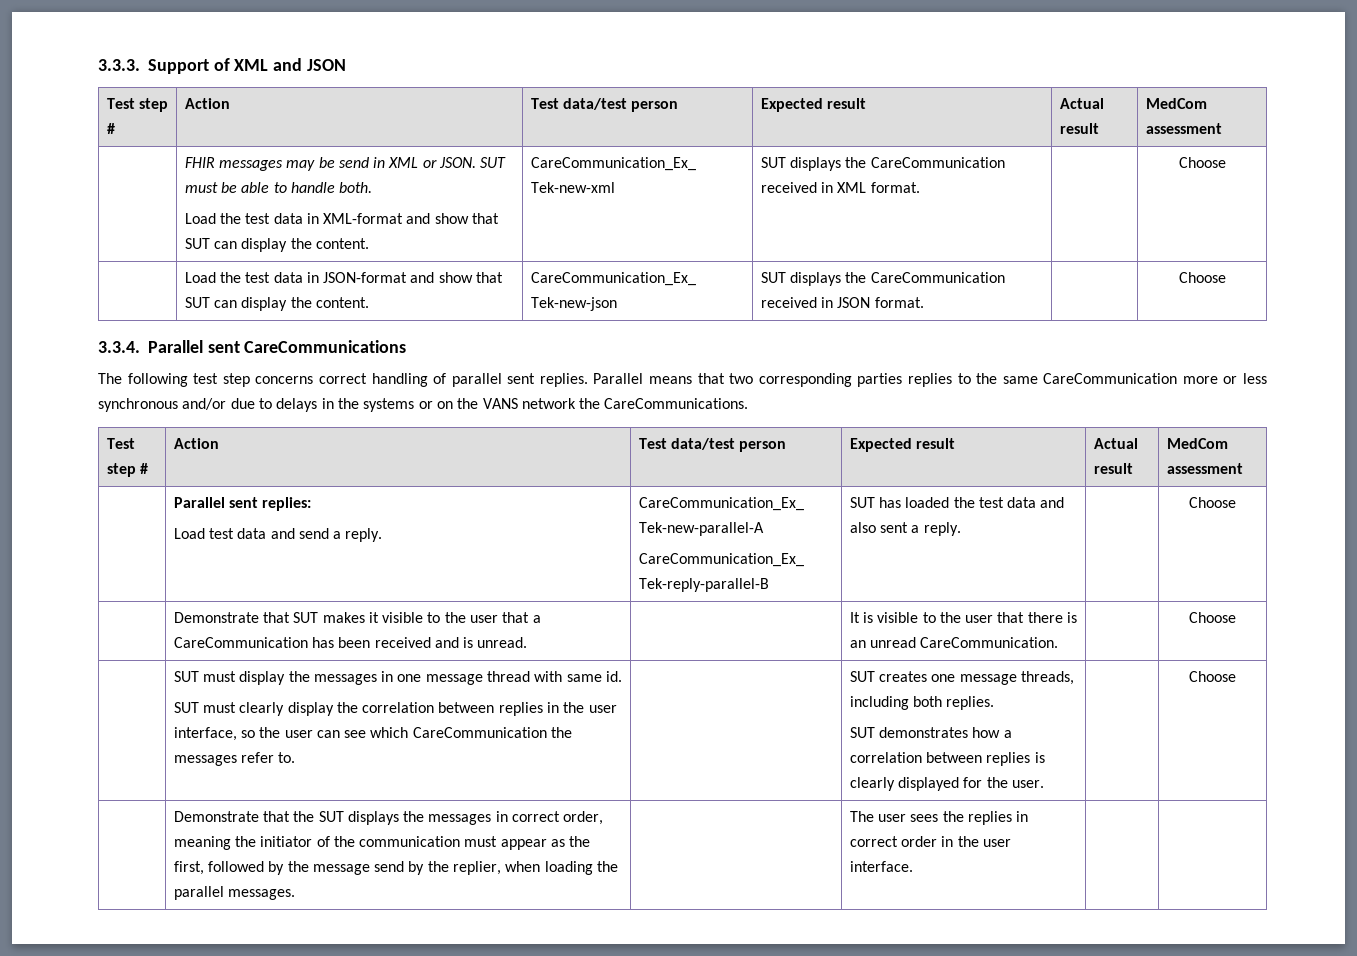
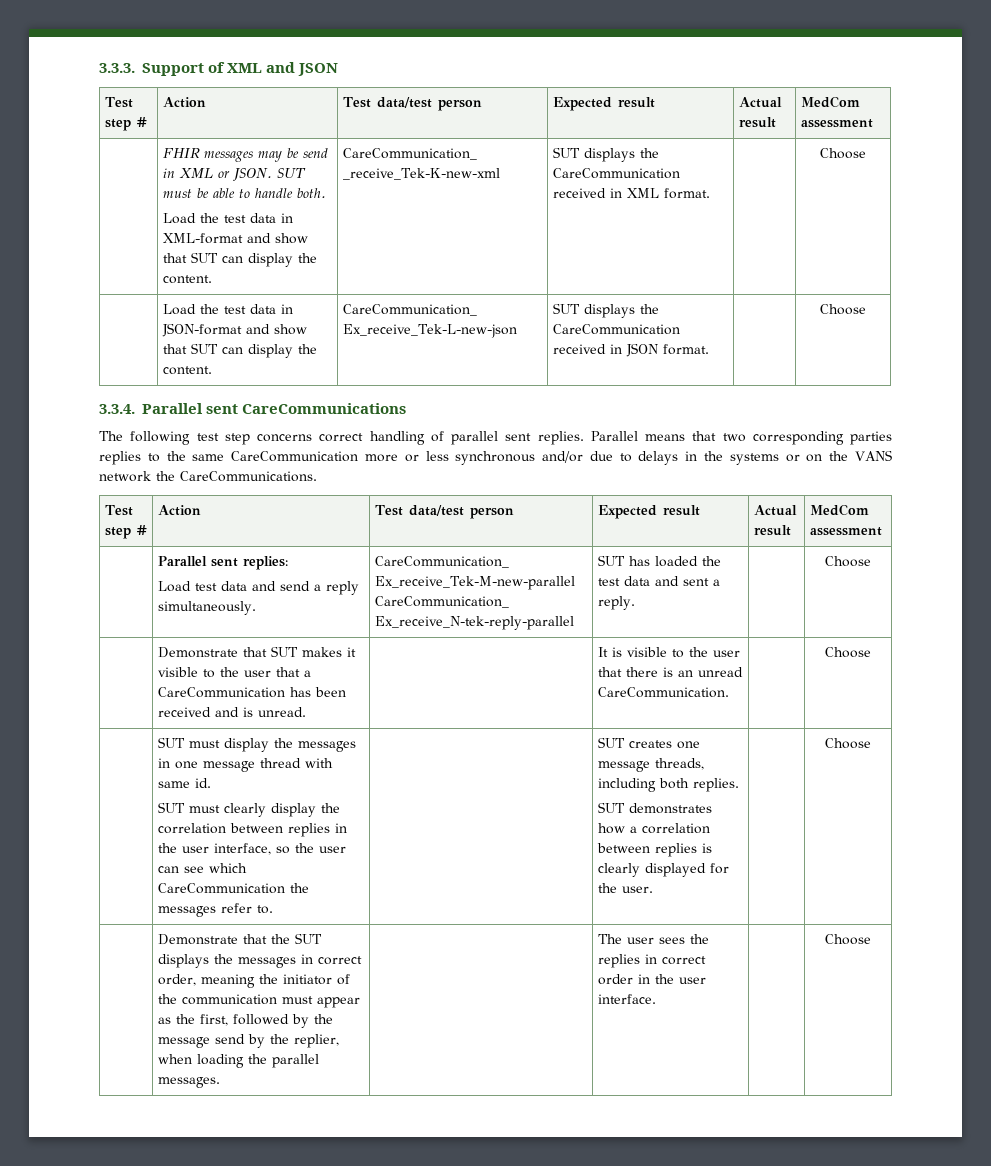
- CareCommunication_Ex_ Tek-new-xml
+ CareCommunication_ _receive_Tek-K-new-xml
- | Load the test data in JSON-format and show that SUT can display the content. | CareCommunication_Ex_ Tek-new-json | SUT displays the CareCommunication received in JSON format. | | Choose
+ | Load the test data in JSON-format and show that SUT can display the content. | CareCommunication_ Ex_receive_Tek-L-new-json | SUT displays the CareCommunication received in JSON format. | | Choose
  | Parallel sent replies:
- Load test data and send a reply. | CareCommunication_Ex_ Tek-new-parallel-A
- CareCommunication_Ex_ Tek-reply-parallel-B | SUT has loaded the test data and also sent a reply. | | Choose
+ Load test data and send a reply simultaneously. | CareCommunication_ Ex_receive_Tek-M-new-parallel CareCommunication_ Ex_receive_N-tek-reply-parallel | SUT has loaded the test data and sent a reply. | | Choose
- The user sees the replies in correct order in the user interface.
+ The user sees the replies in correct order in the user interface. | | Choose

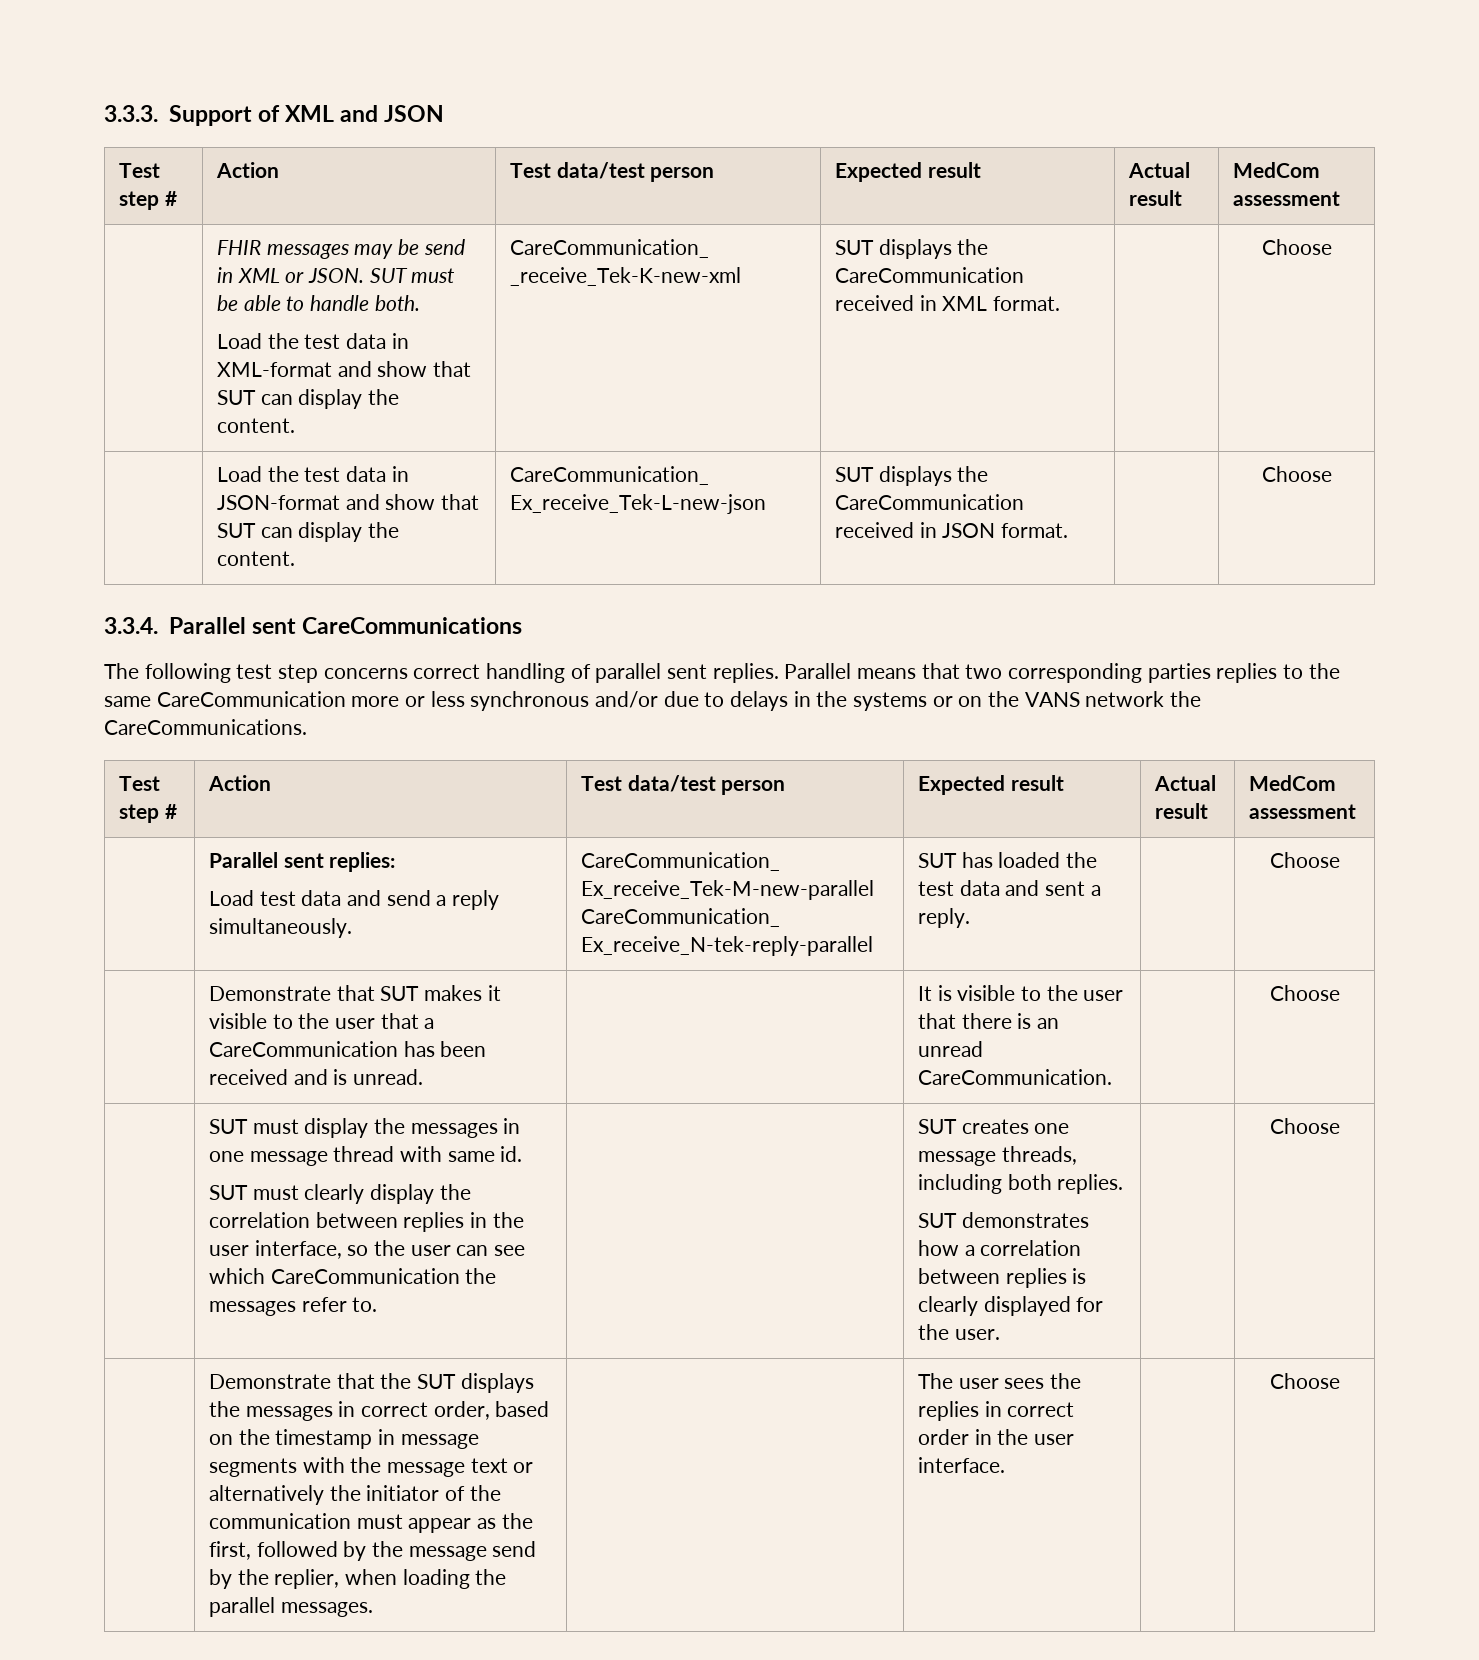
- Demonstrate that the SUT displays the messages in correct order, meaning the initiator of the communication must appear as the first, followed by the message send by the replier, when loading the parallel messages.
+ Demonstrate that the SUT displays the messages in correct order, based on the timestamp in message segments with the message text or alternatively the initiator of the communication must appear as the first, followed by the message send by the replier, when loading the parallel messages.

